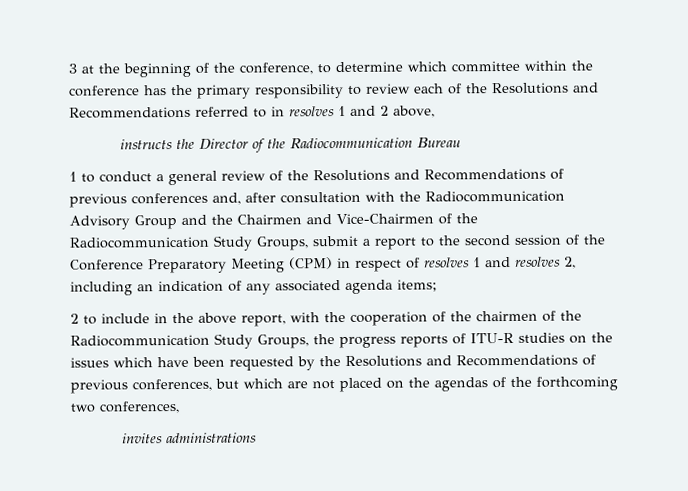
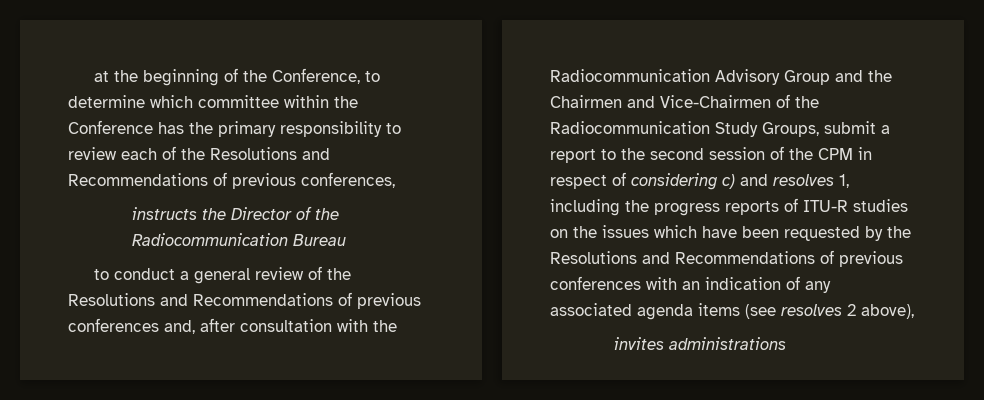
- 3 at the beginning of the conference, to determine which committee within the conference has the primary responsibility to review each of the Resolutions and Recommendations referred to in resolves 1 and 2 above,
+ at the beginning of the Conference, to determine which committee within the Conference has the primary responsibility to review each of the Resolutions and Recommendations of previous conferences,
- 1 to conduct a general review of the Resolutions and Recommendations of previous conferences and, after consultation with the Radiocommunication Advisory Group and the Chairmen and Vice-Chairmen of the Radiocommunication Study Groups, submit a report to the second session of the Conference Preparatory Meeting (CPM) in respect of resolves 1 and resolves 2, including an indication of any associated agenda items;
- 2 to include in the above report, with the cooperation of the chairmen of the Radiocommunication Study Groups, the progress reports of ITU-R studies on the issues which have been requested by the Resolutions and Recommendations of previous conferences, but which are not placed on the agendas of the forthcoming two conferences,
+ to conduct a general review of the Resolutions and Recommendations of previous conferences and, after consultation with the Radiocommunication Advisory Group and the Chairmen and Vice-Chairmen of the Radiocommunication Study Groups, submit a report to the second session of the CPM in respect of considering c) and resolves 1, including the progress reports of ITU-R studies on the issues which have been requested by the Resolutions and Recommendations of previous conferences with an indication of any associated agenda items (see resolves 2 above),

